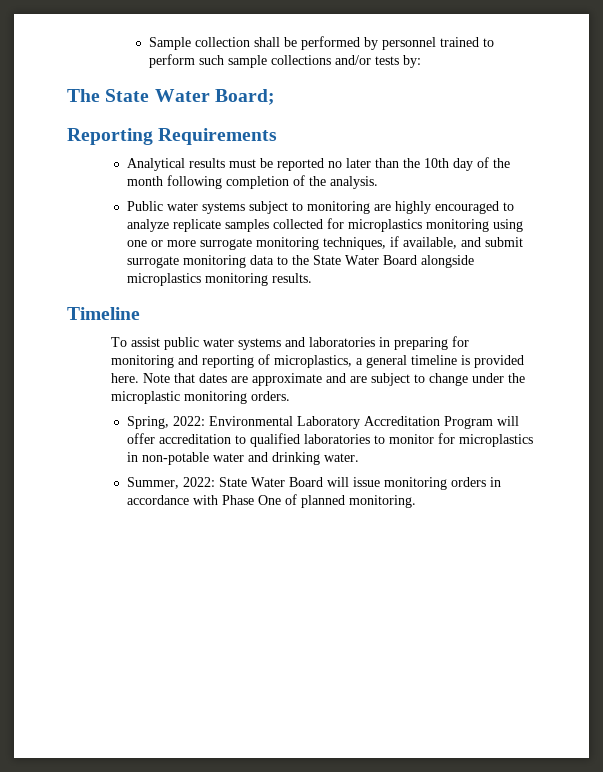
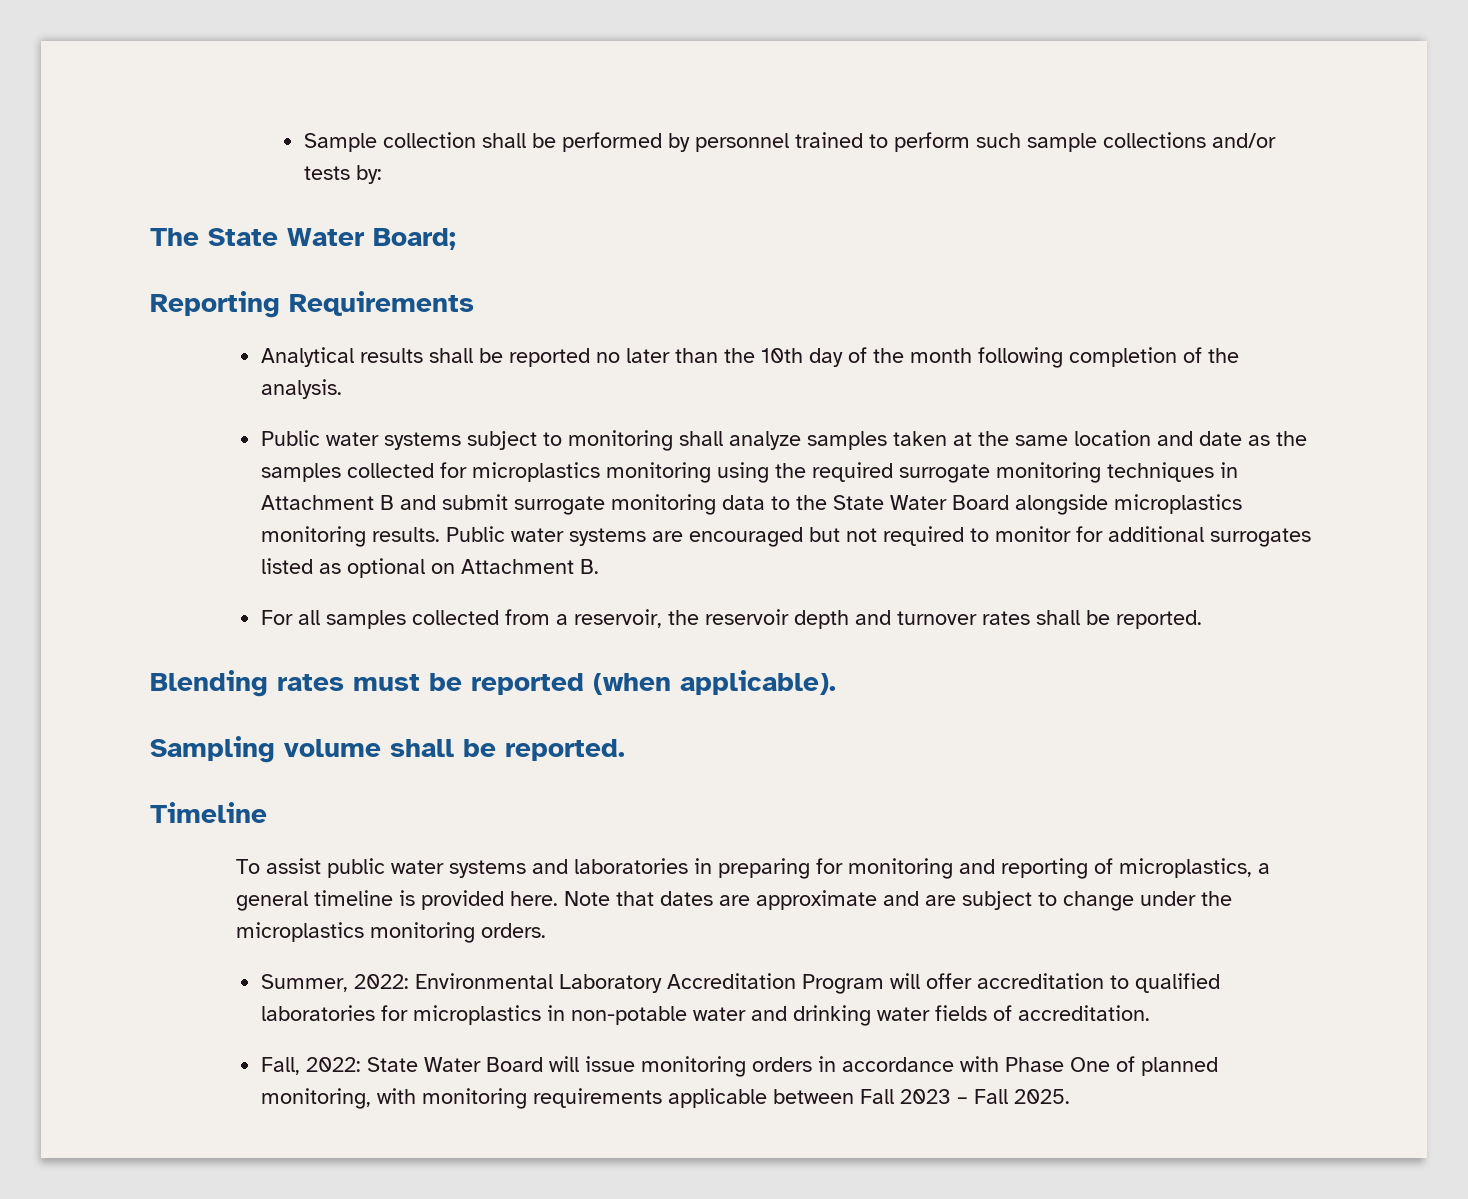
- Analytical results must be reported no later than the 10th day of the month following completion of the analysis.
+ Analytical results shall be reported no later than the 10th day of the month following completion of the analysis.
- Public water systems subject to monitoring are highly encouraged to analyze replicate samples collected for microplastics monitoring using one or more surrogate monitoring techniques, if available, and submit surrogate monitoring data to the State Water Board alongside microplastics monitoring results.
+ Public water systems subject to monitoring shall analyze samples taken at the same location and date as the samples collected for microplastics monitoring using the required surrogate monitoring techniques in Attachment B and submit surrogate monitoring data to the State Water Board alongside microplastics monitoring results. Public water systems are encouraged but not required to monitor for additional surrogates listed as optional on Attachment B.
+ For all samples collected from a reservoir, the reservoir depth and turnover rates shall be reported.
+ Blending rates must be reported (when applicable).
+ Sampling volume shall be reported.
- Note that dates are approximate and are subject to change under the microplastic monitoring orders.
+ Note that dates are approximate and are subject to change under the microplastics monitoring orders.
- Spring, 2022: Environmental Laboratory Accreditation Program will offer accreditation to qualified laboratories to monitor for microplastics in non-potable water and drinking water.
- Summer, 2022: State Water Board will issue monitoring orders in accordance with Phase One of planned monitoring.
+ Summer, 2022: Environmental Laboratory Accreditation Program will offer accreditation to qualified laboratories for microplastics in non-potable water and drinking water fields of accreditation.
+ Fall, 2022: State Water Board will issue monitoring orders in accordance with Phase One of planned monitoring, with monitoring requirements applicable between Fall 2023 – Fall 2025.

